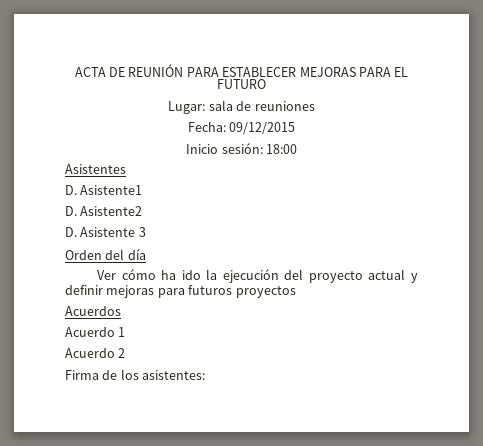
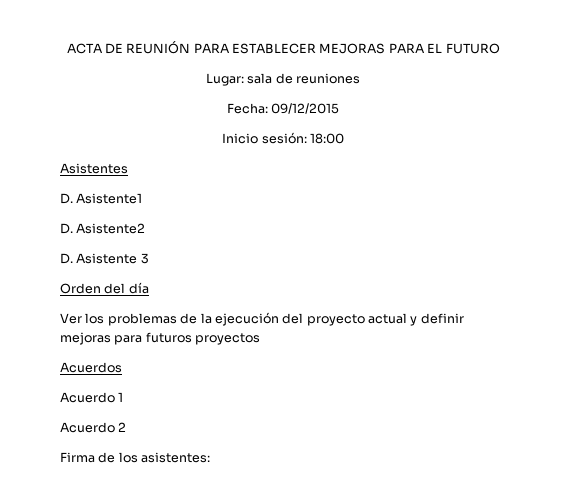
- Ver cómo ha ido la ejecución del proyecto actual y definir mejoras para futuros proyectos
+ Ver los problemas de la ejecución del proyecto actual y definir mejoras para futuros proyectos

